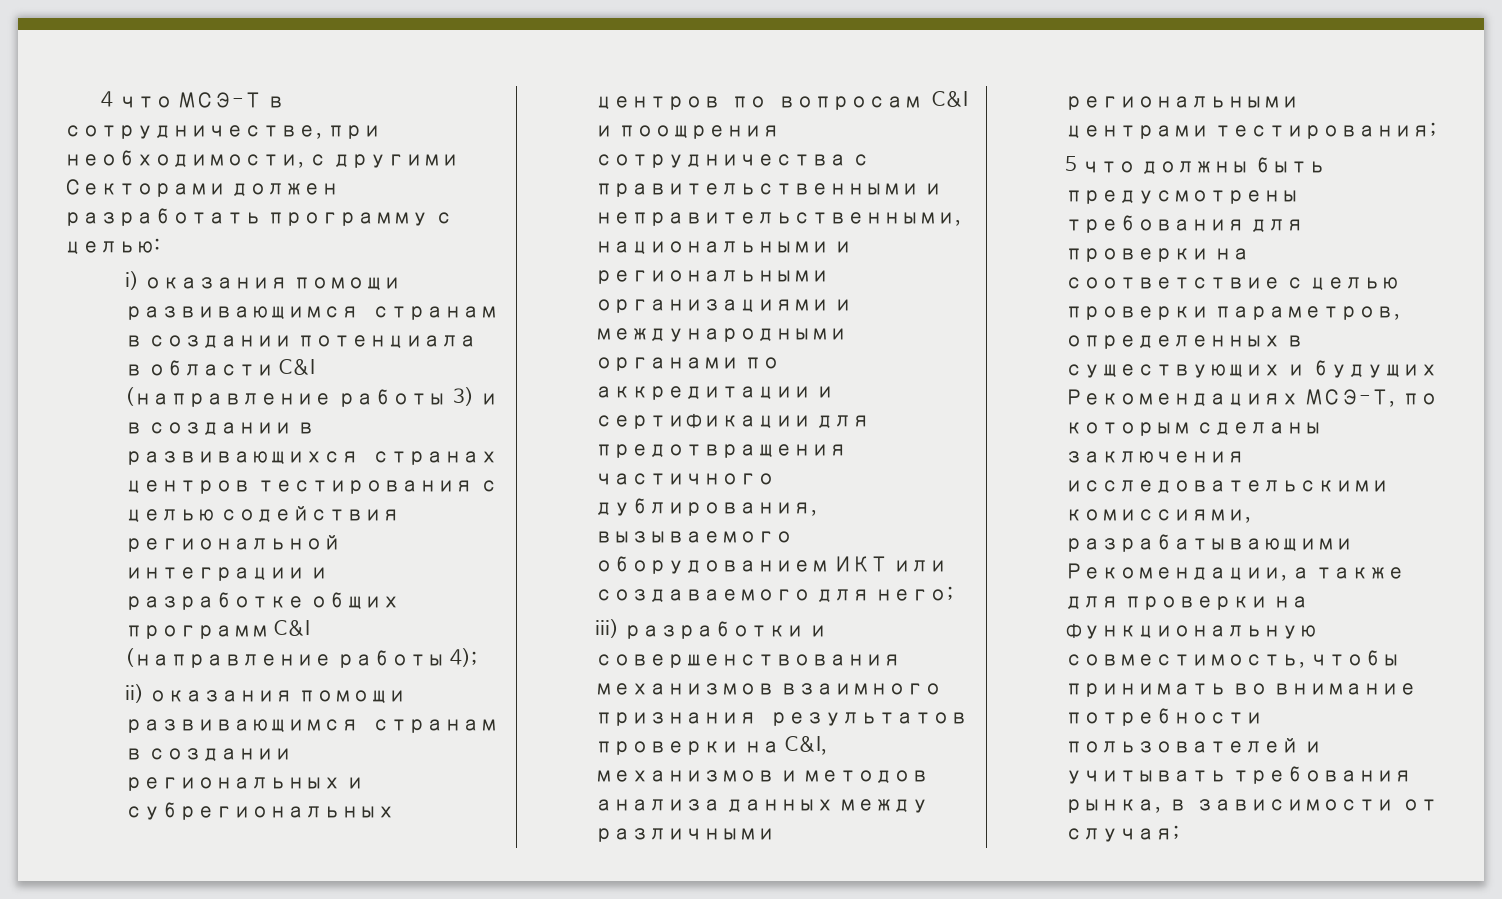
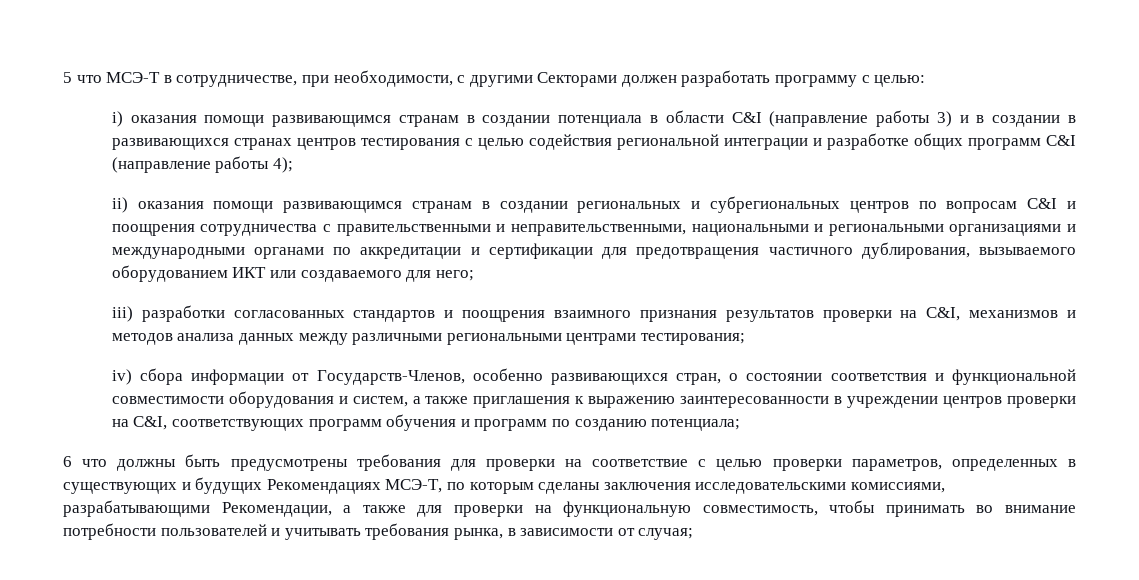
- 4 что МСЭ-Т в сотрудничестве, при необходимости, с другими Секторами должен разработать программу с целью:
+ 5 что МСЭ-Т в сотрудничестве, при необходимости, с другими Секторами должен разработать программу с целью:
- iii) разработки и совершенствования механизмов взаимного признания результатов проверки на C&I, механизмов и методов анализа данных между различными региональными центрами тестирования;
+ iii) разработки согласованных стандартов и поощрения взаимного признания результатов проверки на C&I, механизмов и методов анализа данных между различными региональными центрами тестирования;
- 5 что должны быть предусмотрены требования для проверки на соответствие с целью проверки параметров, определенных в существующих и будущих Рекомендациях МСЭ-Т, по которым сделаны заключения исследовательскими комиссиями, разрабатывающими Рекомендации, а также для проверки на функциональную совместимость, чтобы принимать во внимание потребности пользователей и учитывать требования рынка, в зависимости от случая;
+ iv) сбора информации от Государств-Членов, особенно развивающихся стран, о состоянии соответствия и функциональной совместимости оборудования и систем, а также приглашения к выражению заинтересованности в учреждении центров проверки на C&I, соответствующих программ обучения и программ по созданию потенциала;
+ 6 что должны быть предусмотрены требования для проверки на соответствие с целью проверки параметров, определенных в существующих и будущих Рекомендациях МСЭ-Т, по которым сделаны заключения исследовательскими комиссиями, разрабатывающими Рекомендации, а также для проверки на функциональную совместимость, чтобы принимать во внимание потребности пользователей и учитывать требования рынка, в зависимости от случая;

